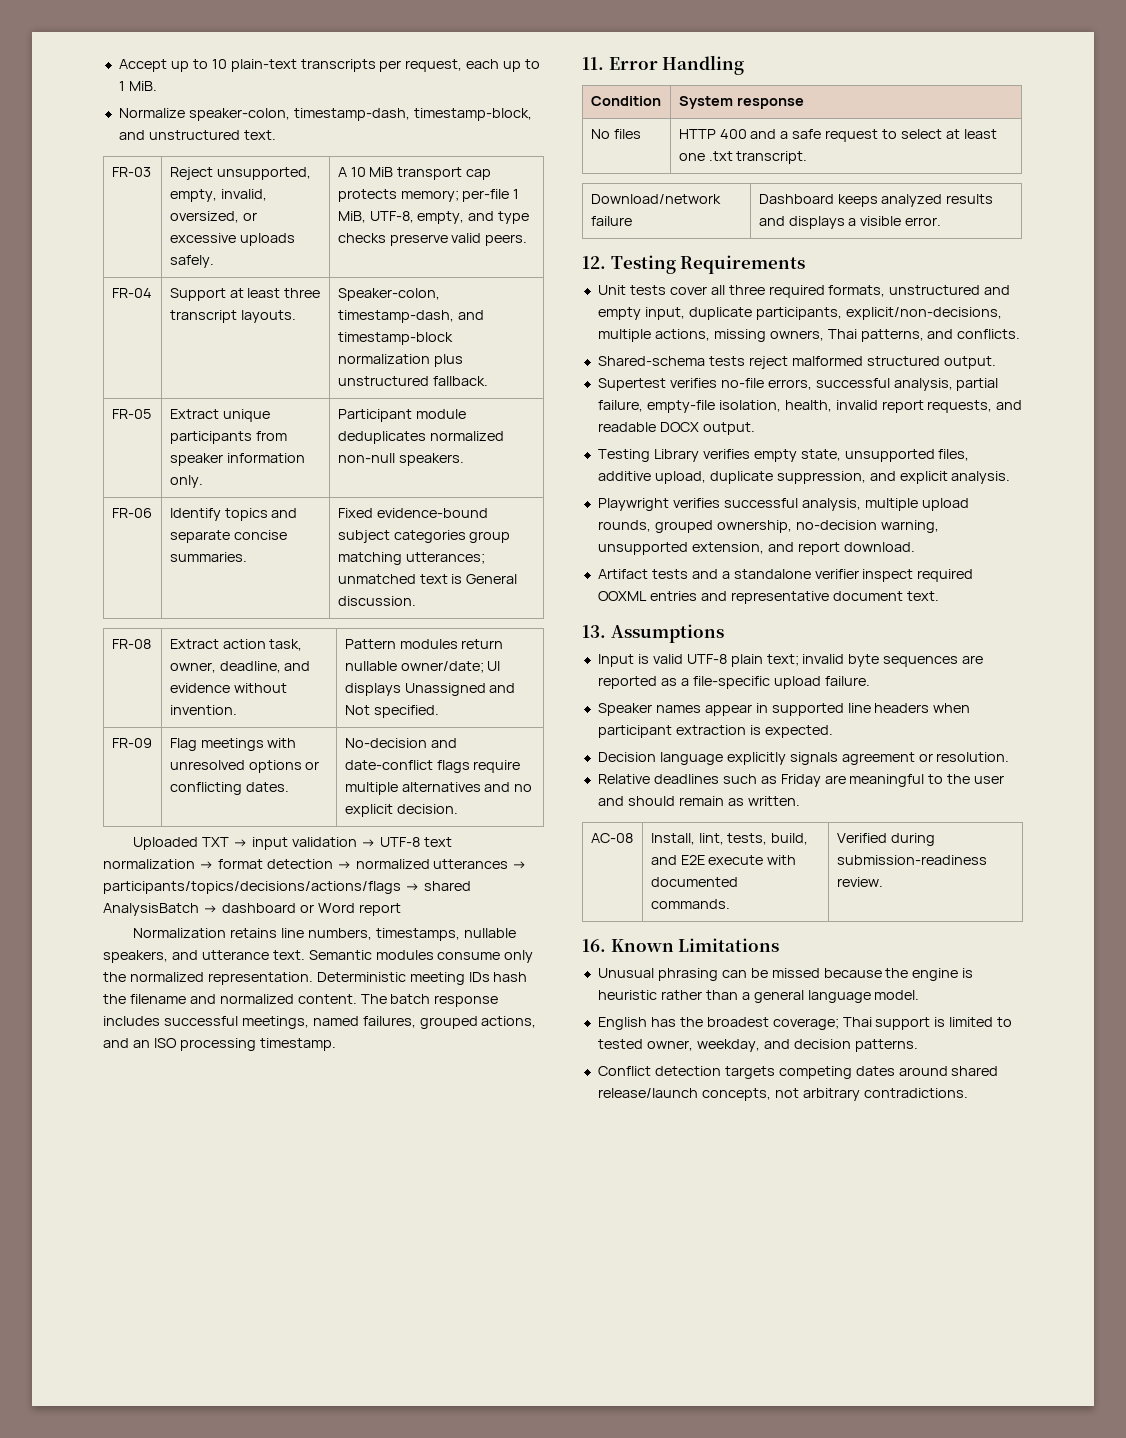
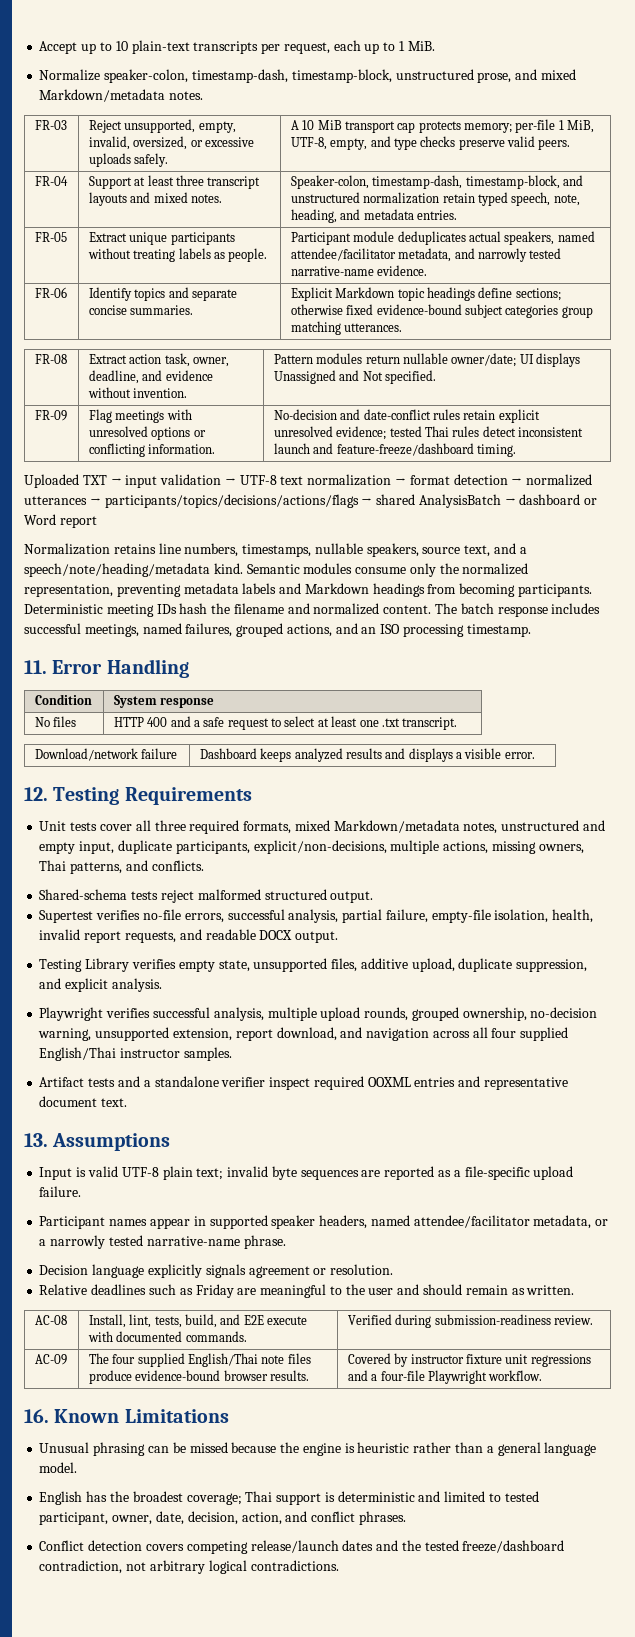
- Normalize speaker-colon, timestamp-dash, timestamp-block, and unstructured text.
+ Normalize speaker-colon, timestamp-dash, timestamp-block, unstructured prose, and mixed Markdown/metadata notes.
- FR-04 | Support at least three transcript layouts. | Speaker-colon, timestamp-dash, and timestamp-block normalization plus unstructured fallback.
- FR-05 | Extract unique participants from speaker information only. | Participant module deduplicates normalized non-null speakers.
+ FR-04 | Support at least three transcript layouts and mixed notes. | Speaker-colon, timestamp-dash, timestamp-block, and unstructured normalization retain typed speech, note, heading, and metadata entries.
+ FR-05 | Extract unique participants without treating labels as people. | Participant module deduplicates actual speakers, named attendee/facilitator metadata, and narrowly tested narrative-name evidence.
- FR-06 | Identify topics and separate concise summaries. | Fixed evidence-bound subject categories group matching utterances; unmatched text is General discussion.
+ FR-06 | Identify topics and separate concise summaries. | Explicit Markdown topic headings define sections; otherwise fixed evidence-bound subject categories group matching utterances.
- FR-09 | Flag meetings with unresolved options or conflicting dates. | No-decision and date-conflict flags require multiple alternatives and no explicit decision.
+ FR-09 | Flag meetings with unresolved options or conflicting information. | No-decision and date-conflict rules retain explicit unresolved evidence; tested Thai rules detect inconsistent launch and feature-freeze/dashboard timing.
- Normalization retains line numbers, timestamps, nullable speakers, and utterance text.
+ Normalization retains line numbers, timestamps, nullable speakers, source text, and a speech/note/heading/metadata kind.
- Semantic modules consume only the normalized representation.
+ Semantic modules consume only the normalized representation, preventing metadata labels and Markdown headings from becoming participants.
- Unit tests cover all three required formats, unstructured and empty input, duplicate participants, explicit/non-decisions, multiple actions, missing owners, Thai patterns, and conflicts.
+ Unit tests cover all three required formats, mixed Markdown/metadata notes, unstructured and empty input, duplicate participants, explicit/non-decisions, multiple actions, missing owners, Thai patterns, and conflicts.
- Playwright verifies successful analysis, multiple upload rounds, grouped ownership, no-decision warning, unsupported extension, and report download.
+ Playwright verifies successful analysis, multiple upload rounds, grouped ownership, no-decision warning, unsupported extension, report download, and navigation across all four supplied English/Thai instructor samples.
- Speaker names appear in supported line headers when participant extraction is expected.
+ Participant names appear in supported speaker headers, named attendee/facilitator metadata, or a narrowly tested narrative-name phrase.
+ AC-09 | The four supplied English/Thai note files produce evidence-bound browser results. | Covered by instructor fixture unit regressions and a four-file Playwright workflow.
- English has the broadest coverage; Thai support is limited to tested owner, weekday, and decision patterns.
- Conflict detection targets competing dates around shared release/launch concepts, not arbitrary contradictions.
+ English has the broadest coverage; Thai support is deterministic and limited to tested participant, owner, date, decision, action, and conflict phrases.
+ Conflict detection covers competing release/launch dates and the tested freeze/dashboard contradiction, not arbitrary logical contradictions.

